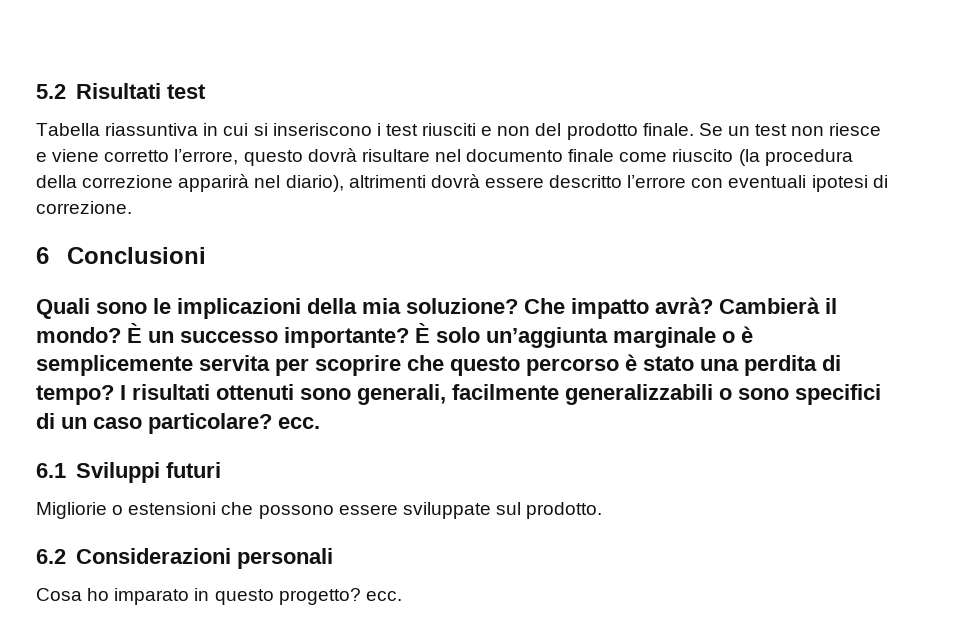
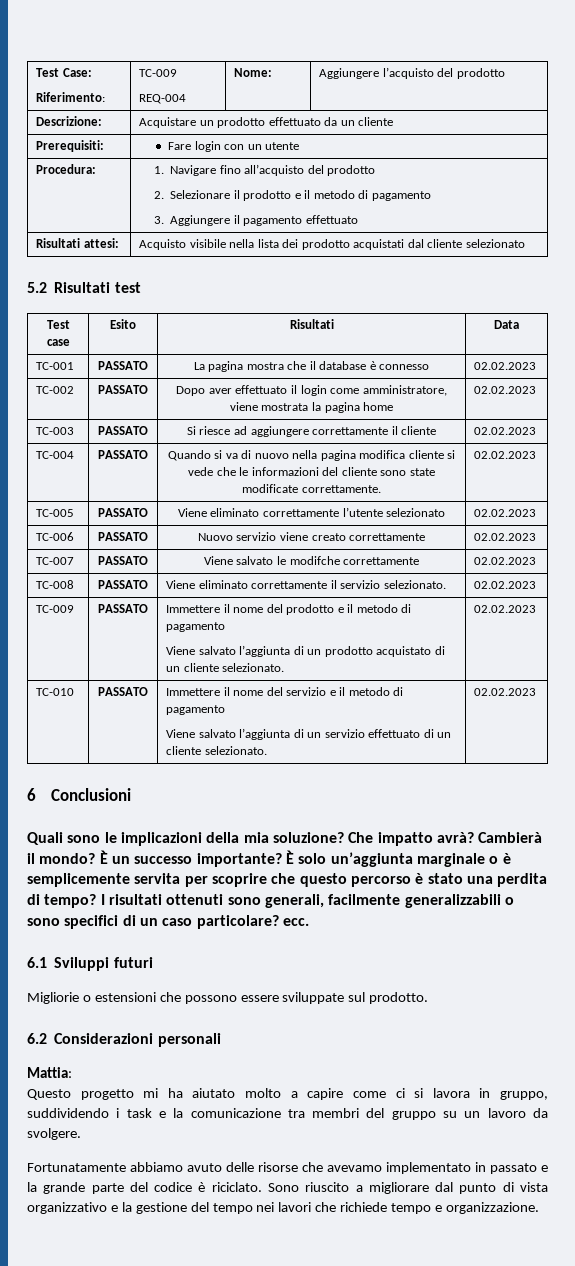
+ Test Case:
+ Riferimento: | TC-009
+ REQ-004 | Nome: | Aggiungere l’acquisto del prodotto
+ Descrizione: | Acquistare un prodotto effettuato da un cliente
+ Prerequisiti: | Fare login con un utente
+ Procedura: | 1. Navigare fino all’acquisto del prodotto
+ 2. Selezionare il prodotto e il metodo di pagamento
+ 3. Aggiungere il pagamento effettuato
+ Risultati attesi: | Acquisto visibile nella lista dei prodotto acquistati dal cliente selezionato
  5.2 Risultati test
- Tabella riassuntiva in cui si inseriscono i test riusciti e non del prodotto finale. Se un test non riesce e viene corretto l’errore, questo dovrà risultare nel documento finale come riuscito (la procedura della correzione apparirà nel diario), altrimenti dovrà essere descritto l’errore con eventuali ipotesi di correzione.
+ Test case | Esito | Risultati | Data
+ TC-001 | PASSATO | La pagina mostra che il database è connesso | 02.02.2023
+ TC-002 | PASSATO | Dopo aver effettuato il login come amministratore, viene mostrata la pagina home | 02.02.2023
+ TC-003 | PASSATO | Si riesce ad aggiungere correttamente il cliente | 02.02.2023
+ TC-004 | PASSATO | Quando si va di nuovo nella pagina modifica cliente si vede che le informazioni del cliente sono state modificate correttamente. | 02.02.2023
+ TC-005 | PASSATO | Viene eliminato correttamente l’utente selezionato | 02.02.2023
+ TC-006 | PASSATO | Nuovo servizio viene creato correttamente | 02.02.2023
+ TC-007 | PASSATO | Viene salvato le modifche correttamente | 02.02.2023
+ TC-008 | PASSATO | Viene eliminato correttamente il servizio selezionato. | 02.02.2023
+ TC-009 | PASSATO | Immettere il nome del prodotto e il metodo di pagamento
+ Viene salvato l’aggiunta di un prodotto acquistato di un cliente selezionato. | 02.02.2023
+ TC-010 | PASSATO | Immettere il nome del servizio e il metodo di pagamento
+ Viene salvato l’aggiunta di un servizio effettuato di un cliente selezionato. | 02.02.2023
- Cosa ho imparato in questo progetto? ecc.
+ Mattia:
+ Questo progetto mi ha aiutato molto a capire come ci si lavora in gruppo, suddividendo i task e la comunicazione tra membri del gruppo su un lavoro da svolgere.
+ Fortunatamente abbiamo avuto delle risorse che avevamo implementato in passato e la grande parte del codice è riciclato. Sono riuscito a migliorare dal punto di vista organizzativo e la gestione del tempo nei lavori che richiede tempo e organizzazione.

